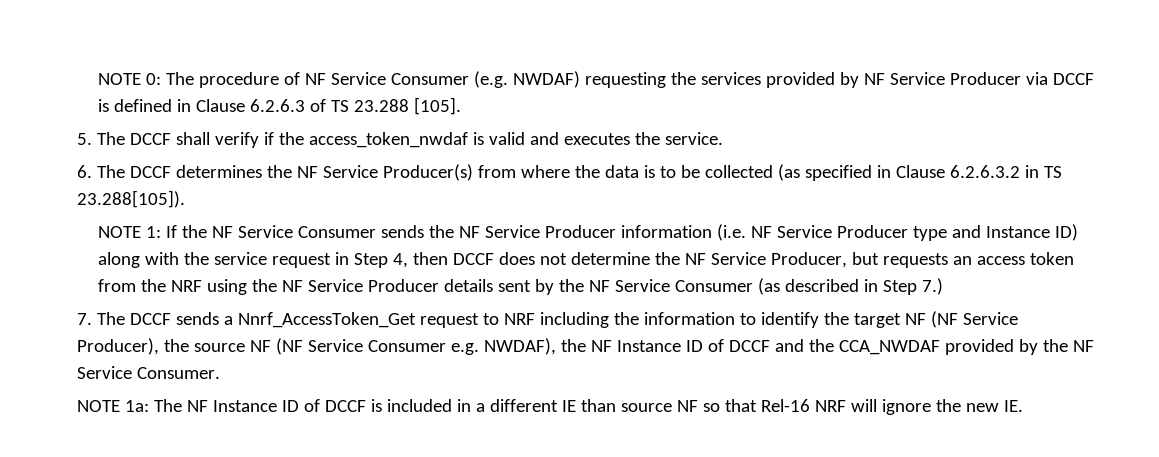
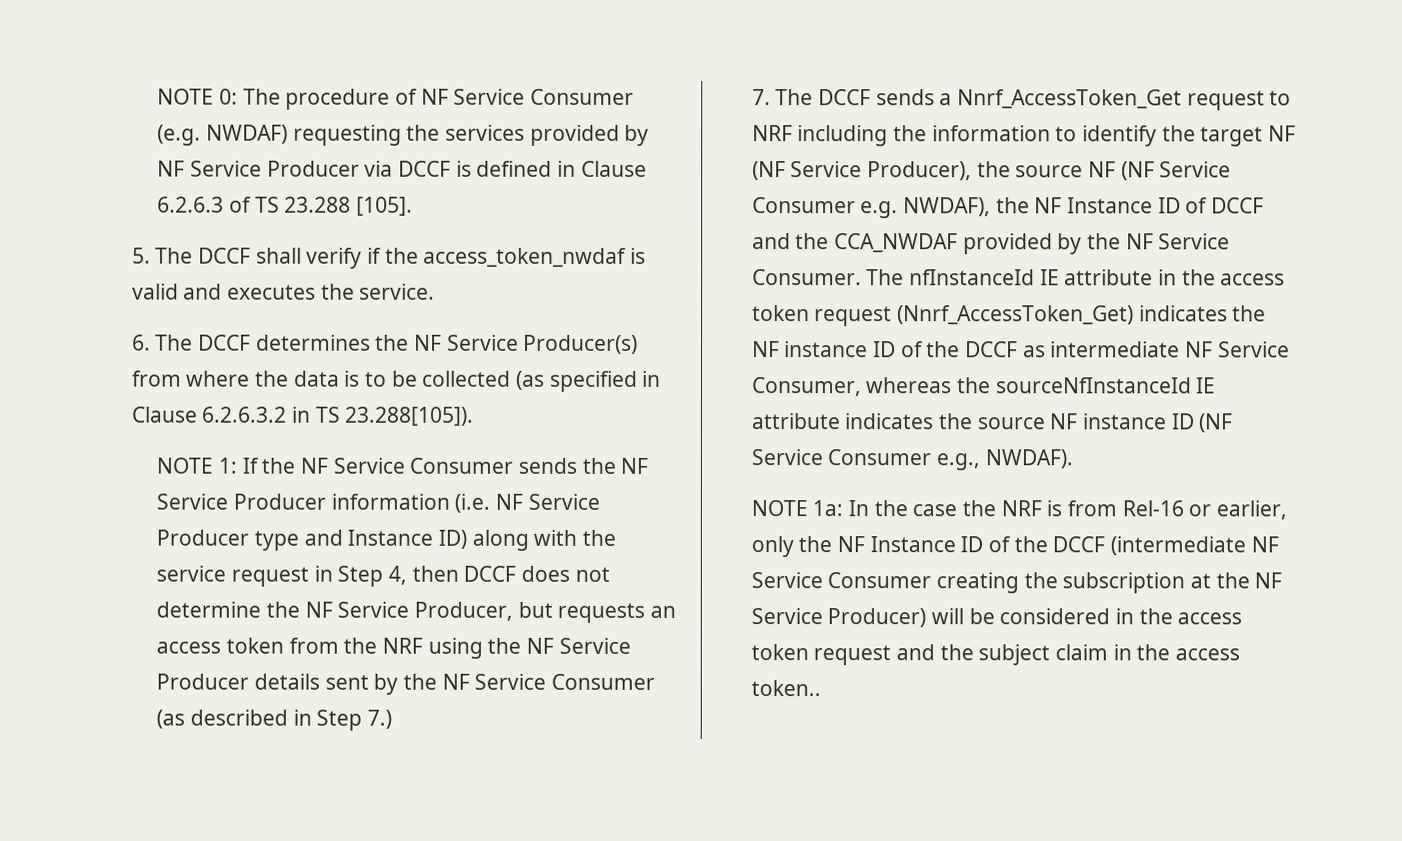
- 7. The DCCF sends a Nnrf_AccessToken_Get request to NRF including the information to identify the target NF (NF Service Producer), the source NF (NF Service Consumer e.g. NWDAF), the NF Instance ID of DCCF and the CCA_NWDAF provided by the NF Service Consumer.
- NOTE 1a: The NF Instance ID of DCCF is included in a different IE than source NF so that Rel-16 NRF will ignore the new IE.
+ 7. The DCCF sends a Nnrf_AccessToken_Get request to NRF including the information to identify the target NF (NF Service Producer), the source NF (NF Service Consumer e.g. NWDAF), the NF Instance ID of DCCF and the CCA_NWDAF provided by the NF Service Consumer. The nfInstanceId IE attribute in the access token request (Nnrf_AccessToken_Get) indicates the NF instance ID of the DCCF as intermediate NF Service Consumer, whereas the sourceNfInstanceId IE attribute indicates the source NF instance ID (NF Service Consumer e.g., NWDAF).
+ NOTE 1a: In the case the NRF is from Rel-16 or earlier, only the NF Instance ID of the DCCF (intermediate NF Service Consumer creating the subscription at the NF Service Producer) will be considered in the access token request and the subject claim in the access token..

